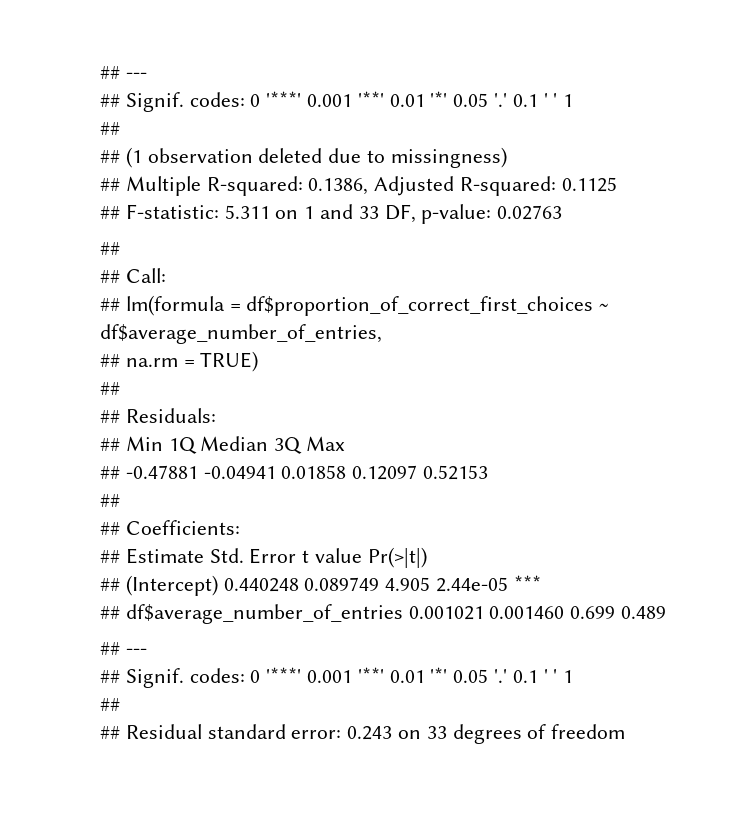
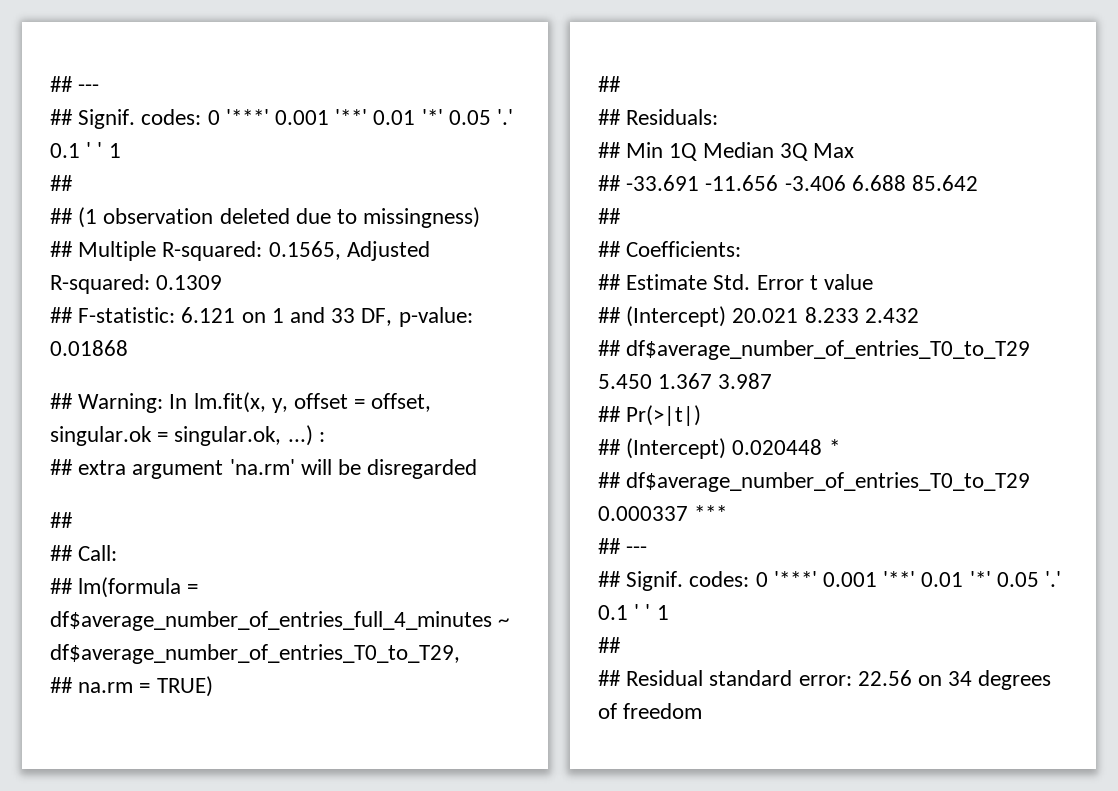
- ## Multiple R-squared: 0.1386, Adjusted R-squared: 0.1125
+ ## Multiple R-squared: 0.1565, Adjusted R-squared: 0.1309
- ## F-statistic: 5.311 on 1 and 33 DF, p-value: 0.02763
+ ## F-statistic: 6.121 on 1 and 33 DF, p-value: 0.01868
+ ## Warning: In lm.fit(x, y, offset = offset, singular.ok = singular.ok, ...) :
+ ## extra argument 'na.rm' will be disregarded
- ## lm(formula = df$proportion_of_correct_first_choices ~ df$average_number_of_entries,
+ ## lm(formula = df$average_number_of_entries_full_4_minutes ~ df$average_number_of_entries_T0_to_T29,
- ## -0.47881 -0.04941 0.01858 0.12097 0.52153
+ ## -33.691 -11.656 -3.406 6.688 85.642
- ## Estimate Std. Error t value Pr(>|t|)
- ## (Intercept) 0.440248 0.089749 4.905 2.44e-05 ***
- ## df$average_number_of_entries 0.001021 0.001460 0.699 0.489
+ ## Estimate Std. Error t value
+ ## (Intercept) 20.021 8.233 2.432
+ ## df$average_number_of_entries_T0_to_T29 5.450 1.367 3.987
+ ## Pr(>|t|)
+ ## (Intercept) 0.020448 *
+ ## df$average_number_of_entries_T0_to_T29 0.000337 ***
- ## Residual standard error: 0.243 on 33 degrees of freedom
+ ## Residual standard error: 22.56 on 34 degrees of freedom

